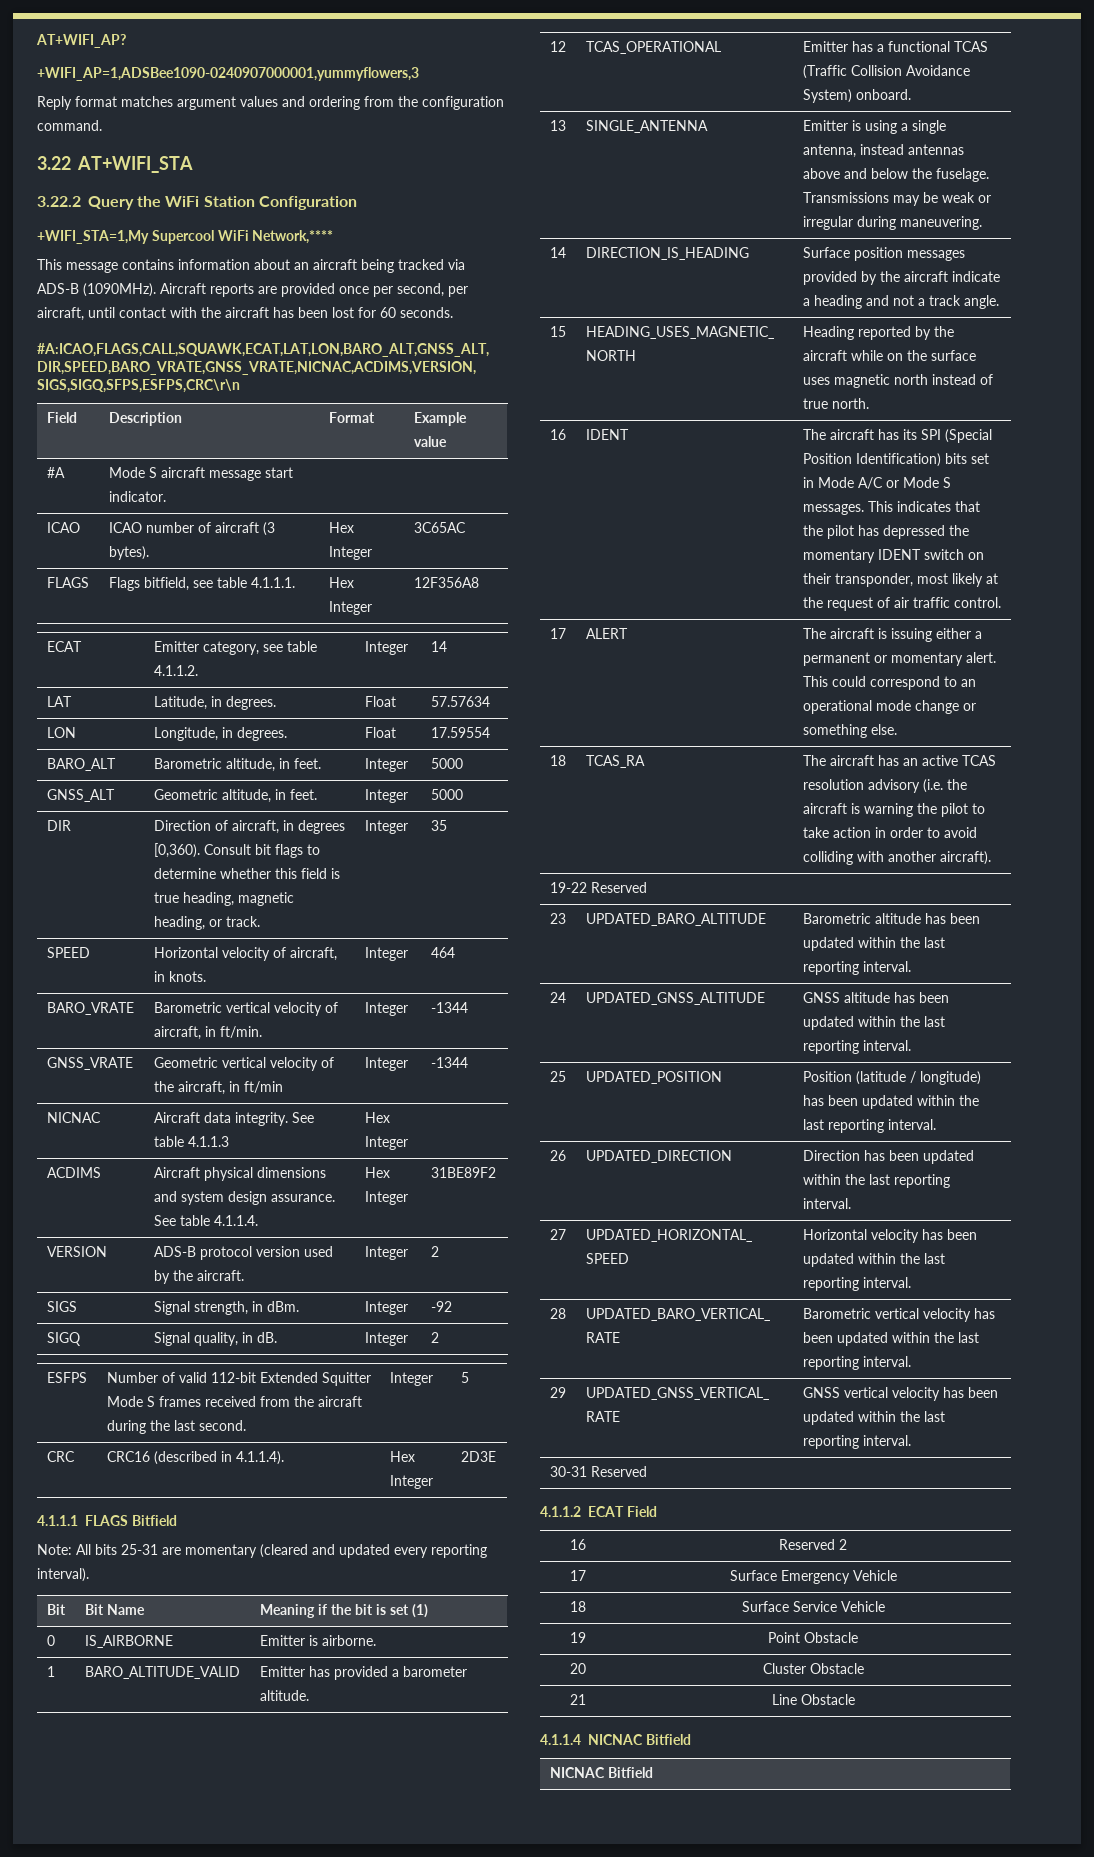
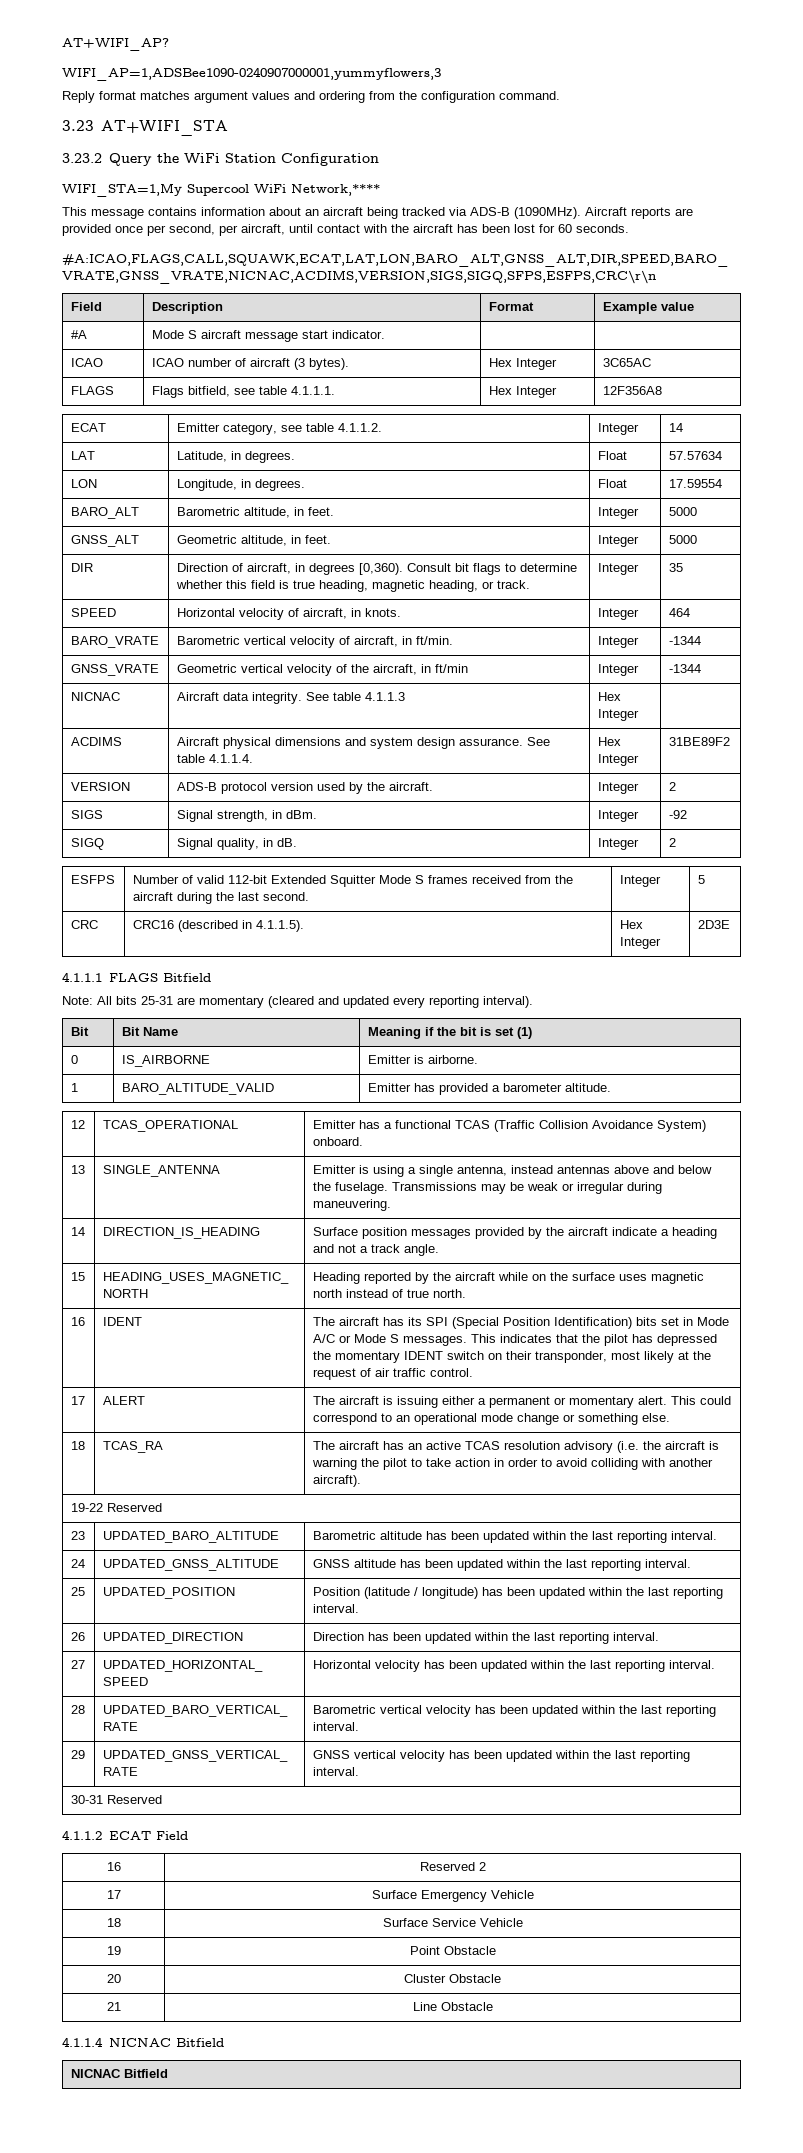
- +WIFI_AP=1,ADSBee1090-0240907000001,yummyflowers,3
+ WIFI_AP=1,ADSBee1090-0240907000001,yummyflowers,3
- 3.22 AT+WIFI_STA
+ 3.23 AT+WIFI_STA
- 3.22.2 Query the WiFi Station Configuration
+ 3.23.2 Query the WiFi Station Configuration
- +WIFI_STA=1,My Supercool WiFi Network,****
+ WIFI_STA=1,My Supercool WiFi Network,****
- CRC | CRC16 (described in 4.1.1.4). | Hex Integer | 2D3E
+ CRC | CRC16 (described in 4.1.1.5). | Hex Integer | 2D3E

